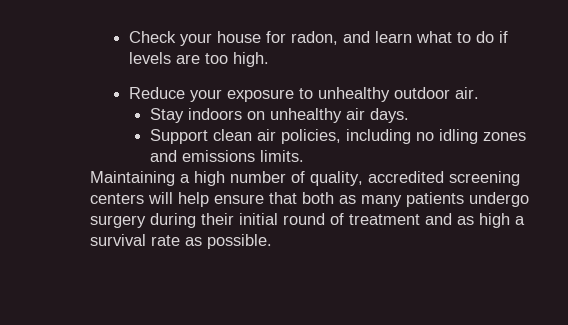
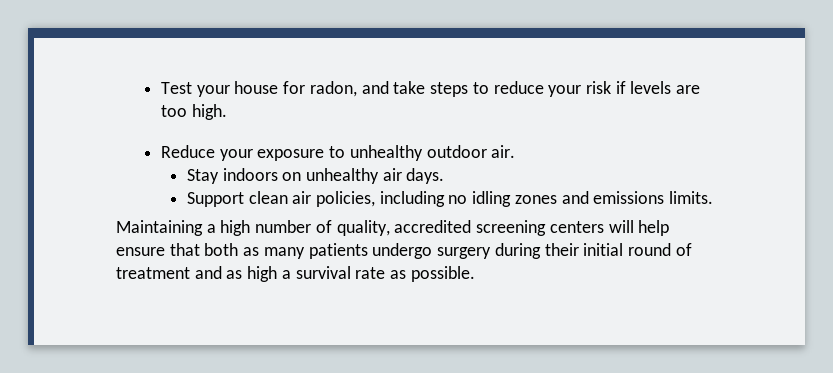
- Check your house for radon, and learn what to do if levels are too high.
+ Test your house for radon, and take steps to reduce your risk if levels are too high.

